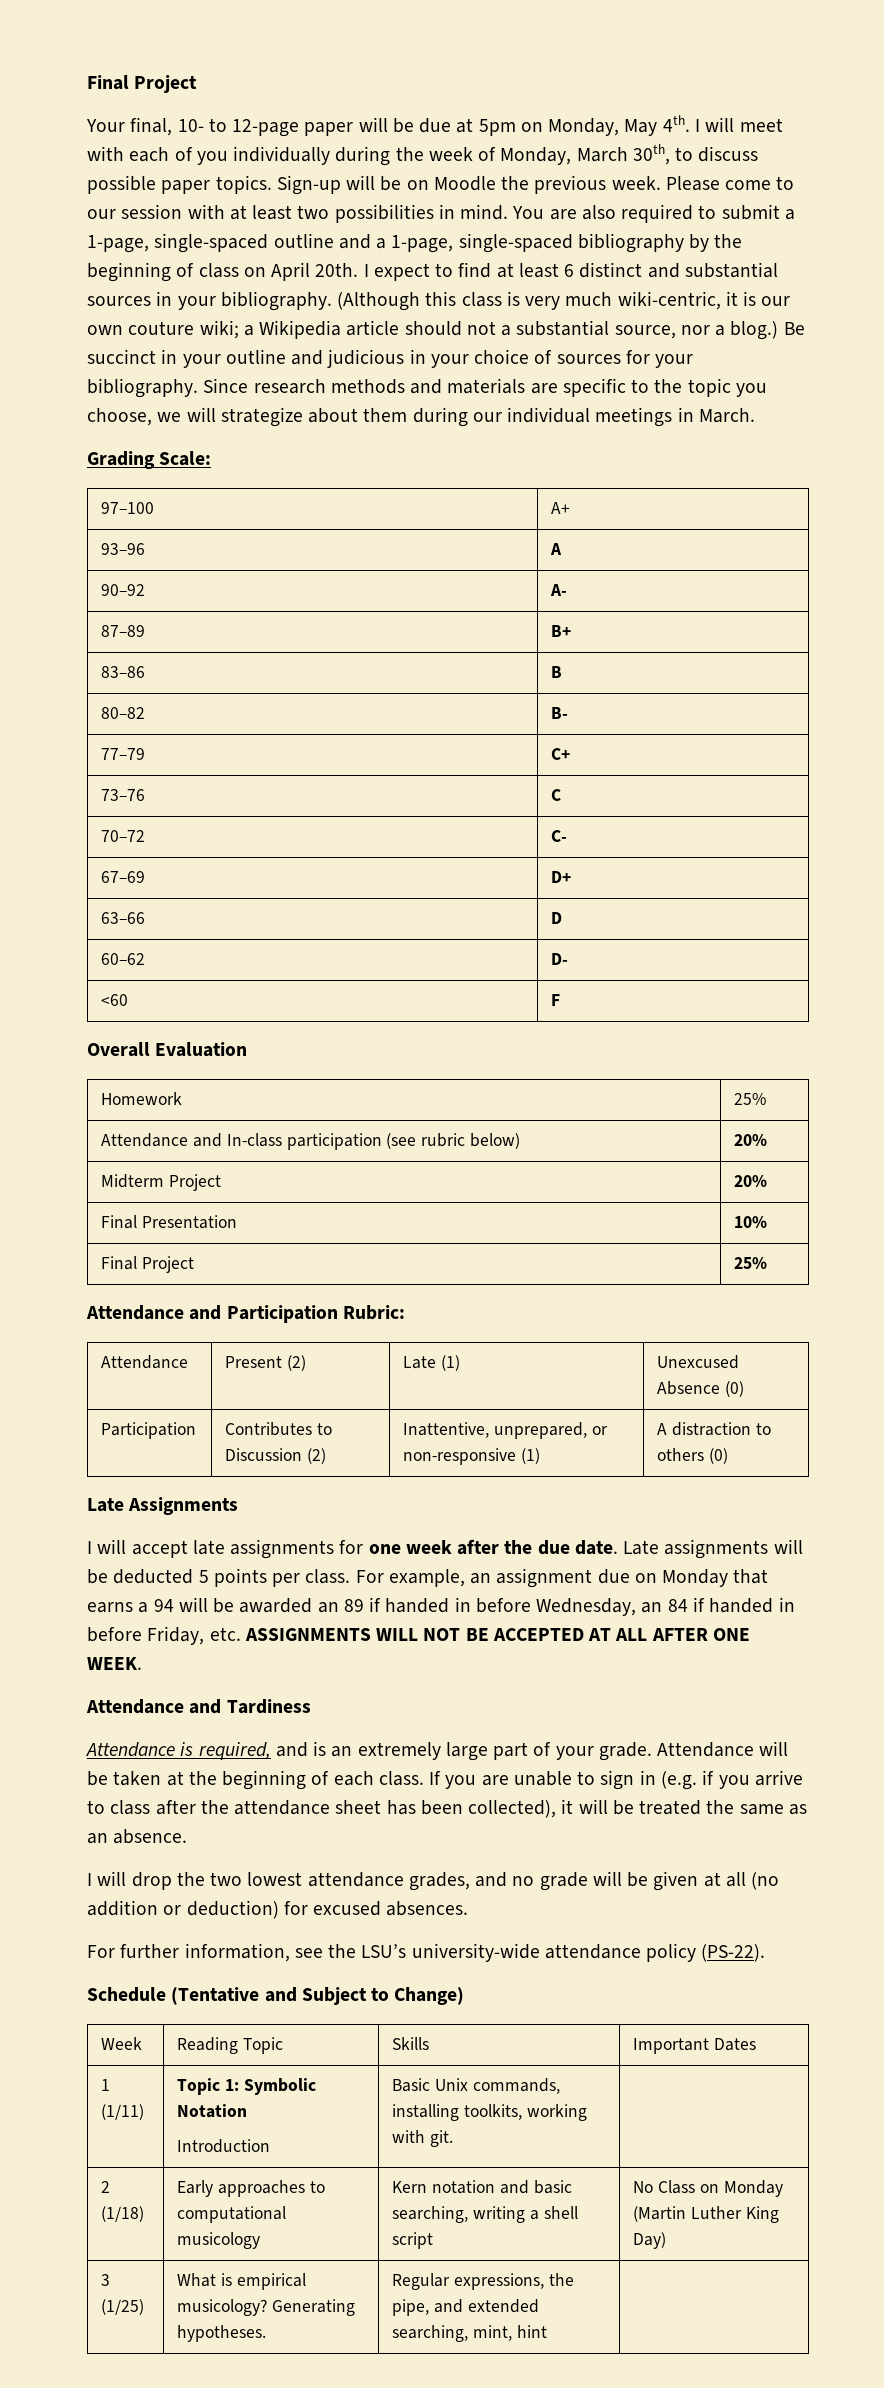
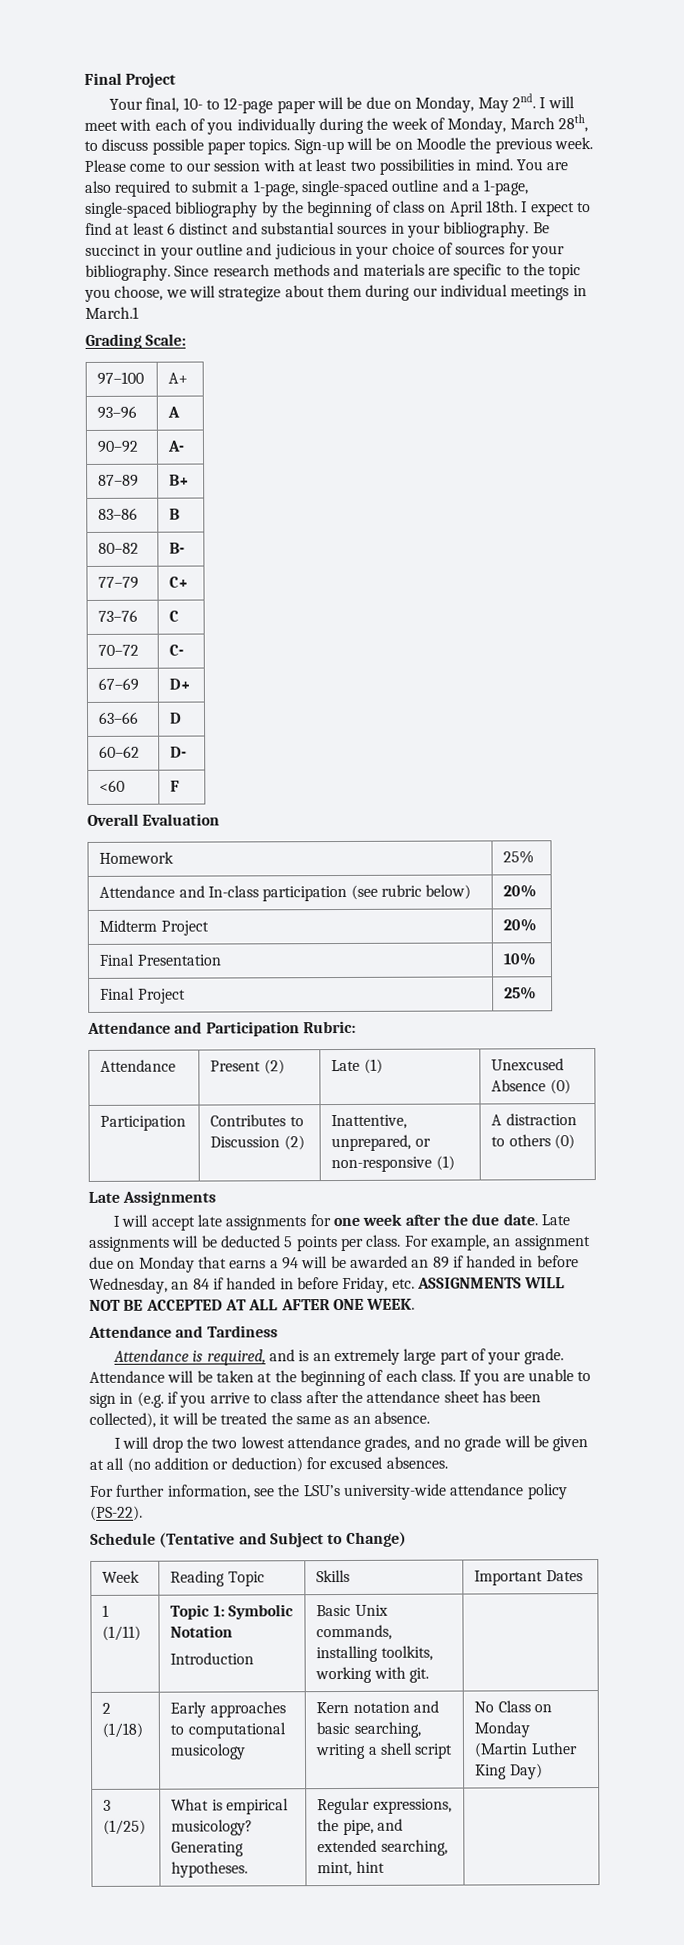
- Your final, 10- to 12-page paper will be due at 5pm on Monday, May 4th.
+ Your final, 10- to 12-page paper will be due on Monday, May 2nd.
- I will meet with each of you individually during the week of Monday, March 30th, to discuss possible paper topics.
+ I will meet with each of you individually during the week of Monday, March 28th, to discuss possible paper topics.
- You are also required to submit a 1-page, single-spaced outline and a 1-page, single-spaced bibliography by the beginning of class on April 20th.
+ You are also required to submit a 1-page, single-spaced outline and a 1-page, single-spaced bibliography by the beginning of class on April 18th.
- (Although this class is very much wiki-centric, it is our own couture wiki; a Wikipedia article should not a substantial source, nor a blog.)
- Since research methods and materials are specific to the topic you choose, we will strategize about them during our individual meetings in March.
+ Since research methods and materials are specific to the topic you choose, we will strategize about them during our individual meetings in March.1

